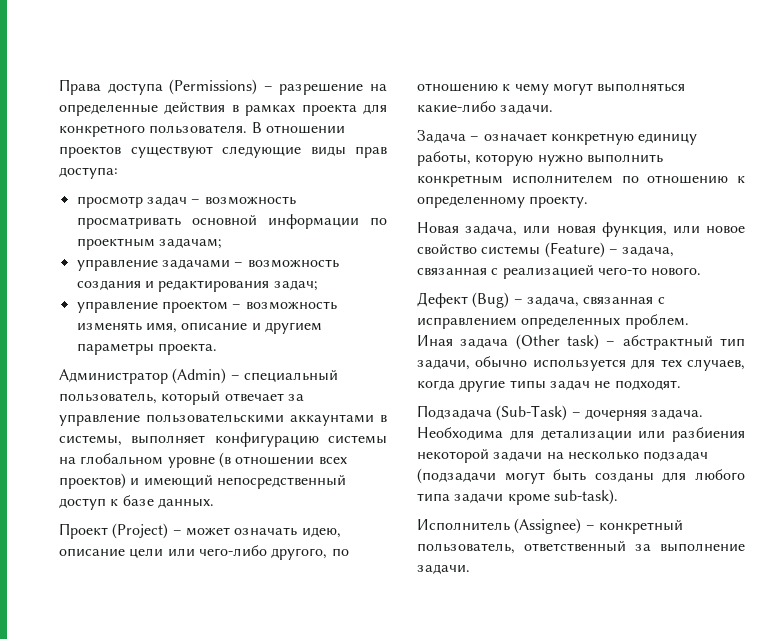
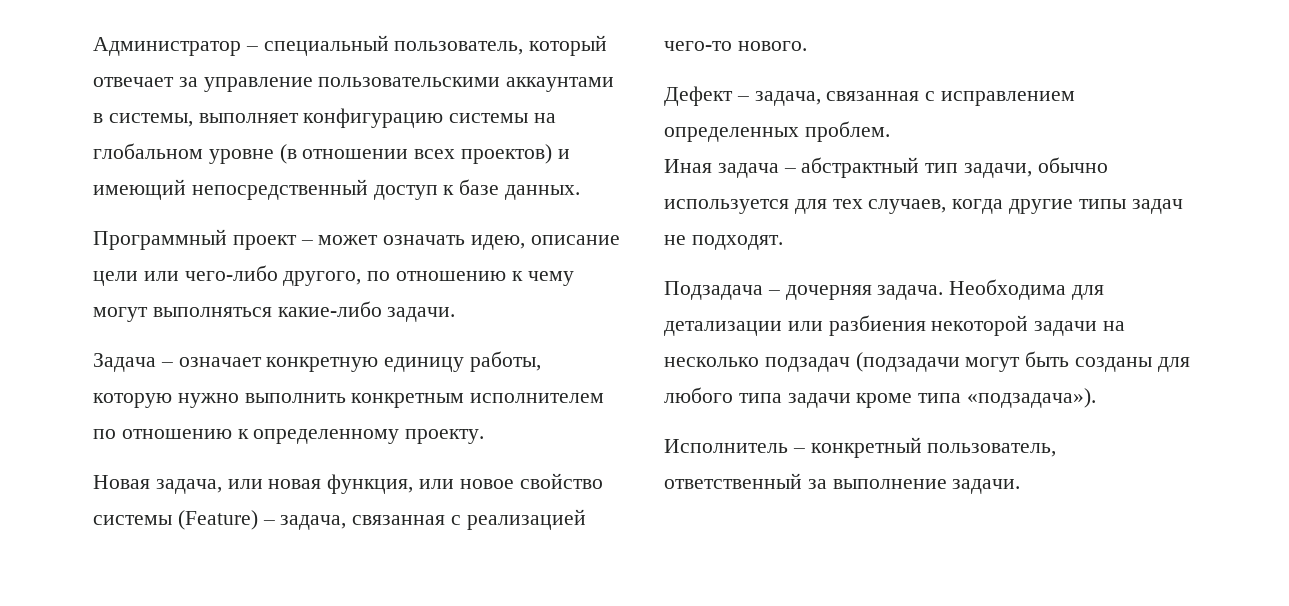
- Права доступа (Permissions) – разрешение на определенные действия в рамках проекта для конкретного пользователя. В отношении проектов существуют следующие виды прав доступа:
- просмотр задач – возможность просматривать основной информации по проектным задачам;
- управление задачами – возможность создания и редактирования задач;
- управление проектом – возможность изменять имя, описание и другием параметры проекта.
- Администратор (Admin) – специальный пользователь, который отвечает за управление пользовательскими аккаунтами в системы, выполняет конфигурацию системы на глобальном уровне (в отношении всех проектов) и имеющий непосредственный доступ к базе данных.
+ Администратор – специальный пользователь, который отвечает за управление пользовательскими аккаунтами в системы, выполняет конфигурацию системы на глобальном уровне (в отношении всех проектов) и имеющий непосредственный доступ к базе данных.
- Проект (Project) – может означать идею, описание цели или чего-либо другого, по отношению к чему могут выполняться какие-либо задачи.
+ Программный проект – может означать идею, описание цели или чего-либо другого, по отношению к чему могут выполняться какие-либо задачи.
- Дефект (Bug) – задача, связанная с исправлением определенных проблем.
+ Дефект – задача, связанная с исправлением определенных проблем.
- Иная задача (Other task) – абстрактный тип задачи, обычно используется для тех случаев, когда другие типы задач не подходят.
+ Иная задача – абстрактный тип задачи, обычно используется для тех случаев, когда другие типы задач не подходят.
- Подзадача (Sub-Task) – дочерняя задача.
+ Подзадача – дочерняя задача.
- Необходима для детализации или разбиения некоторой задачи на несколько подзадач (подзадачи могут быть созданы для любого типа задачи кроме sub-task).
+ Необходима для детализации или разбиения некоторой задачи на несколько подзадач (подзадачи могут быть созданы для любого типа задачи кроме типа «подзадача»).
- Исполнитель (Assignee) – конкретный пользователь, ответственный за выполнение задачи.
+ Исполнитель – конкретный пользователь, ответственный за выполнение задачи.

